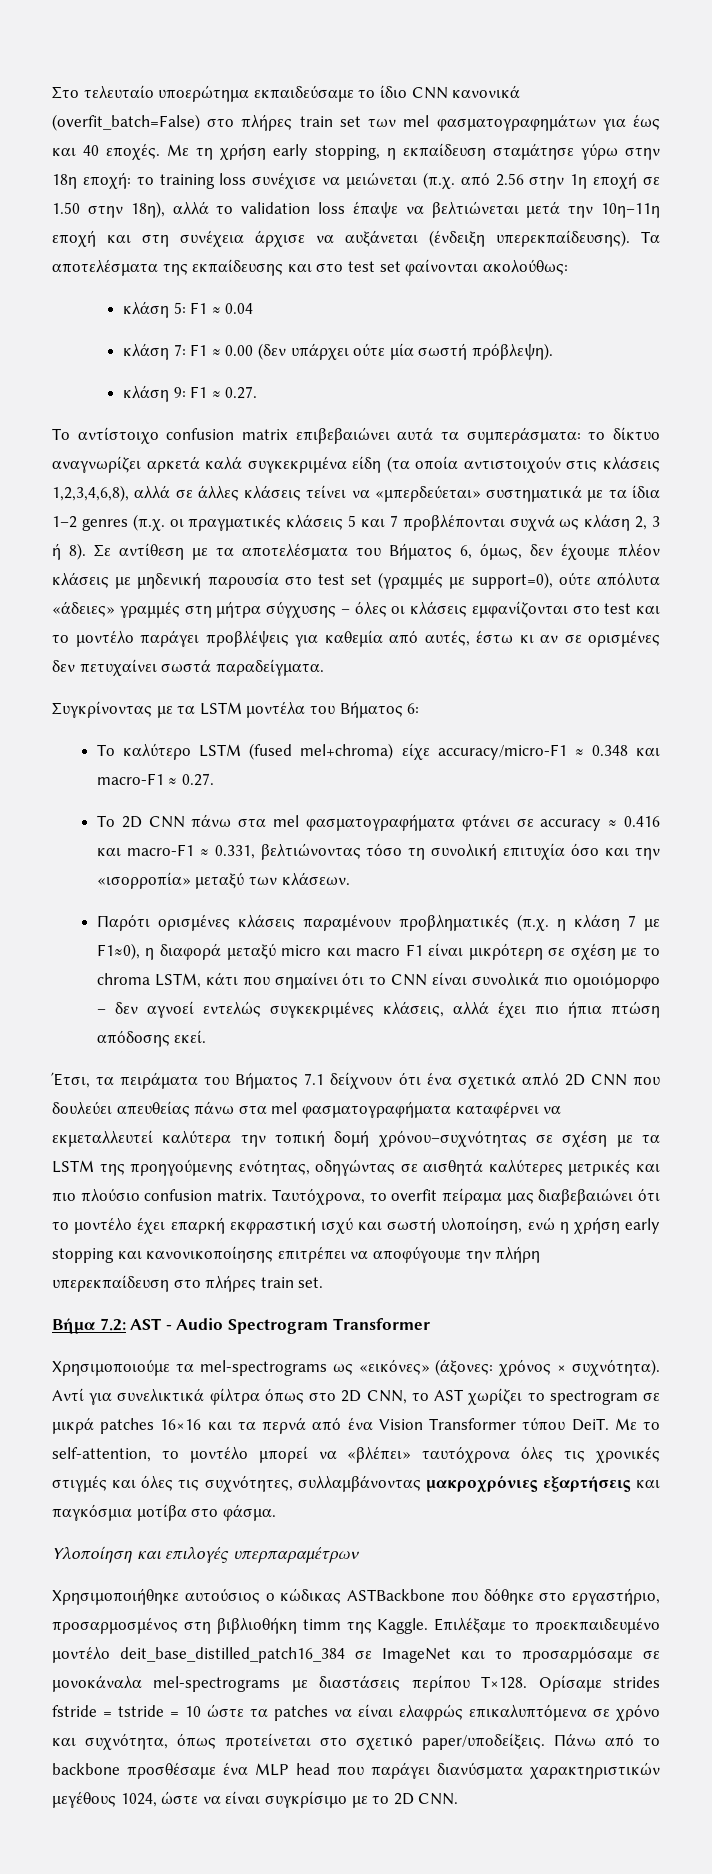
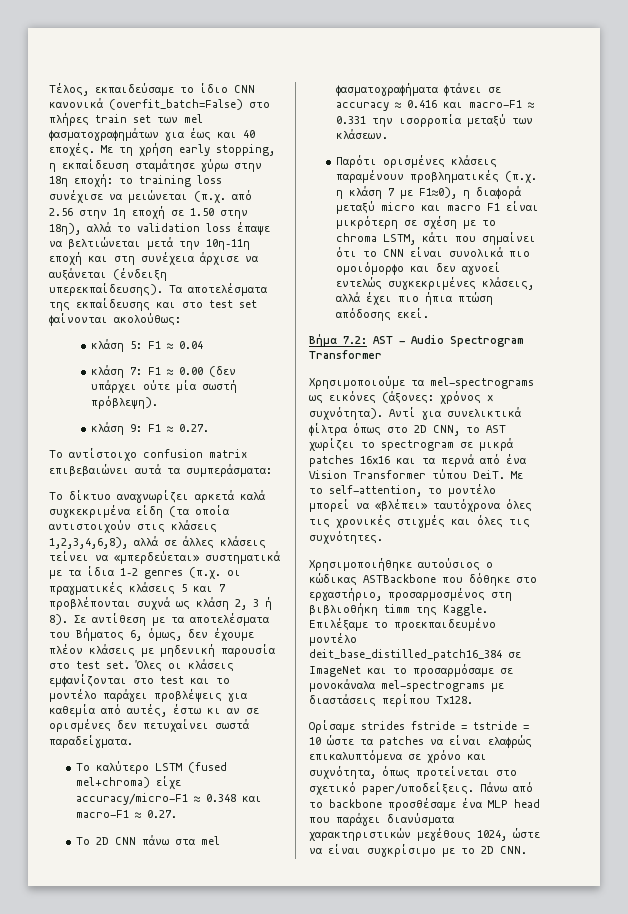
- Στο τελευταίο υποερώτημα εκπαιδεύσαμε το ίδιο CNN κανονικά (overfit_batch=False) στο πλήρες train set των mel φασματογραφημάτων για έως και 40 εποχές.
+ Τέλος, εκπαιδεύσαμε το ίδιο CNN κανονικά (overfit_batch=False) στο πλήρες train set των mel φασματογραφημάτων για έως και 40 εποχές.
- Το αντίστοιχο confusion matrix επιβεβαιώνει αυτά τα συμπεράσματα: το δίκτυο αναγνωρίζει αρκετά καλά συγκεκριμένα είδη (τα οποία αντιστοιχούν στις κλάσεις 1,2,3,4,6,8), αλλά σε άλλες κλάσεις τείνει να «μπερδεύεται» συστηματικά με τα ίδια 1–2 genres (π.χ. οι πραγματικές κλάσεις 5 και 7 προβλέπονται συχνά ως κλάση 2, 3 ή 8).
+ Το αντίστοιχο confusion matrix επιβεβαιώνει αυτά τα συμπεράσματα:
+ Το δίκτυο αναγνωρίζει αρκετά καλά συγκεκριμένα είδη (τα οποία αντιστοιχούν στις κλάσεις 1,2,3,4,6,8), αλλά σε άλλες κλάσεις τείνει να «μπερδεύεται» συστηματικά με τα ίδια 1–2 genres (π.χ. οι πραγματικές κλάσεις 5 και 7 προβλέπονται συχνά ως κλάση 2, 3 ή 8).
- Σε αντίθεση με τα αποτελέσματα του Βήματος 6, όμως, δεν έχουμε πλέον κλάσεις με μηδενική παρουσία στο test set (γραμμές με support=0), ούτε απόλυτα «άδειες» γραμμές στη μήτρα σύγχυσης – όλες οι κλάσεις εμφανίζονται στο test και το μοντέλο παράγει προβλέψεις για καθεμία από αυτές, έστω κι αν σε ορισμένες δεν πετυχαίνει σωστά παραδείγματα.
+ Σε αντίθεση με τα αποτελέσματα του Βήματος 6, όμως, δεν έχουμε πλέον κλάσεις με μηδενική παρουσία στο test set. Όλες οι κλάσεις εμφανίζονται στο test και το μοντέλο παράγει προβλέψεις για καθεμία από αυτές, έστω κι αν σε ορισμένες δεν πετυχαίνει σωστά παραδείγματα.
- Συγκρίνοντας με τα LSTM μοντέλα του Βήματος 6:
- Το 2D CNN πάνω στα mel φασματογραφήματα φτάνει σε accuracy ≈ 0.416 και macro-F1 ≈ 0.331, βελτιώνοντας τόσο τη συνολική επιτυχία όσο και την «ισορροπία» μεταξύ των κλάσεων.
+ Το 2D CNN πάνω στα mel φασματογραφήματα φτάνει σε accuracy ≈ 0.416 και macro-F1 ≈ 0.331 την ισορροπία μεταξύ των κλάσεων.
- Παρότι ορισμένες κλάσεις παραμένουν προβληματικές (π.χ. η κλάση 7 με F1≈0), η διαφορά μεταξύ micro και macro F1 είναι μικρότερη σε σχέση με το chroma LSTM, κάτι που σημαίνει ότι το CNN είναι συνολικά πιο ομοιόμορφο – δεν αγνοεί εντελώς συγκεκριμένες κλάσεις, αλλά έχει πιο ήπια πτώση απόδοσης εκεί.
+ Παρότι ορισμένες κλάσεις παραμένουν προβληματικές (π.χ. η κλάση 7 με F1≈0), η διαφορά μεταξύ micro και macro F1 είναι μικρότερη σε σχέση με το chroma LSTM, κάτι που σημαίνει ότι το CNN είναι συνολικά πιο ομοιόμορφο και δεν αγνοεί εντελώς συγκεκριμένες κλάσεις, αλλά έχει πιο ήπια πτώση απόδοσης εκεί.
- Έτσι, τα πειράματα του Βήματος 7.1 δείχνουν ότι ένα σχετικά απλό 2D CNN που δουλεύει απευθείας πάνω στα mel φασματογραφήματα καταφέρνει να εκμεταλλευτεί καλύτερα την τοπική δομή χρόνου–συχνότητας σε σχέση με τα LSTM της προηγούμενης ενότητας, οδηγώντας σε αισθητά καλύτερες μετρικές και πιο πλούσιο confusion matrix. Ταυτόχρονα, το overfit πείραμα μας διαβεβαιώνει ότι το μοντέλο έχει επαρκή εκφραστική ισχύ και σωστή υλοποίηση, ενώ η χρήση early stopping και κανονικοποίησης επιτρέπει να αποφύγουμε την πλήρη υπερεκπαίδευση στο πλήρες train set.
- Χρησιμοποιούμε τα mel-spectrograms ως «εικόνες» (άξονες: χρόνος × συχνότητα).
+ Χρησιμοποιούμε τα mel-spectrograms ως εικόνες (άξονες: χρόνος × συχνότητα).
- Με το self-attention, το μοντέλο μπορεί να «βλέπει» ταυτόχρονα όλες τις χρονικές στιγμές και όλες τις συχνότητες, συλλαμβάνοντας μακροχρόνιες εξαρτήσεις και παγκόσμια μοτίβα στο φάσμα.
- Υλοποίηση και επιλογές υπερπαραμέτρων
+ Με το self-attention, το μοντέλο μπορεί να «βλέπει» ταυτόχρονα όλες τις χρονικές στιγμές και όλες τις συχνότητες.
- Επιλέξαμε το προεκπαιδευμένο μοντέλο deit_base_distilled_patch16_384 σε ImageNet και το προσαρμόσαμε σε μονοκάναλα mel-spectrograms με διαστάσεις περίπου T×128. Ορίσαμε strides fstride = tstride = 10 ώστε τα patches να είναι ελαφρώς επικαλυπτόμενα σε χρόνο και συχνότητα, όπως προτείνεται στο σχετικό paper/υποδείξεις.
+ Επιλέξαμε το προεκπαιδευμένο μοντέλο deit_base_distilled_patch16_384 σε ImageNet και το προσαρμόσαμε σε μονοκάναλα mel-spectrograms με διαστάσεις περίπου T×128.
+ Ορίσαμε strides fstride = tstride = 10 ώστε τα patches να είναι ελαφρώς επικαλυπτόμενα σε χρόνο και συχνότητα, όπως προτείνεται στο σχετικό paper/υποδείξεις.

